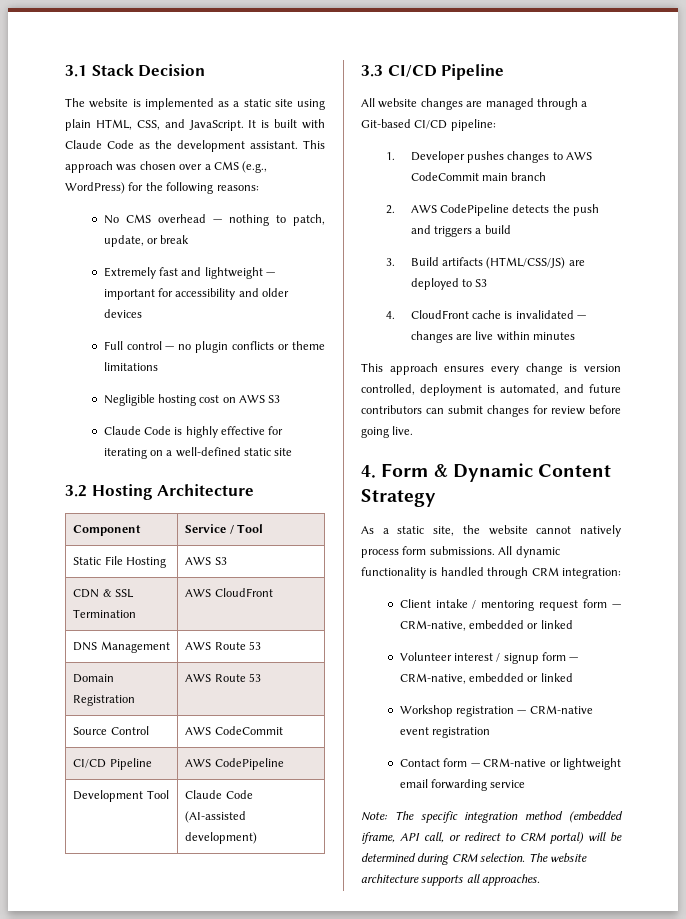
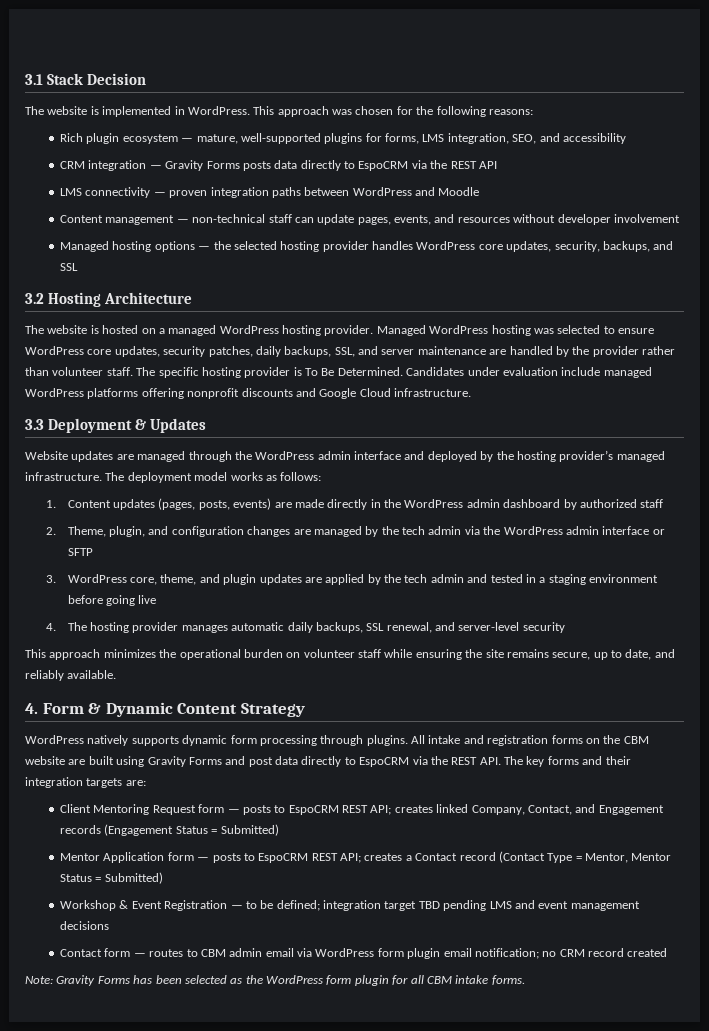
- The website is implemented as a static site using plain HTML, CSS, and JavaScript. It is built with Claude Code as the development assistant. This approach was chosen over a CMS (e.g., WordPress) for the following reasons:
- No CMS overhead — nothing to patch, update, or break
- Extremely fast and lightweight — important for accessibility and older devices
- Full control — no plugin conflicts or theme limitations
- Negligible hosting cost on AWS S3
- Claude Code is highly effective for iterating on a well-defined static site
+ The website is implemented in WordPress. This approach was chosen for the following reasons:
+ Rich plugin ecosystem — mature, well-supported plugins for forms, LMS integration, SEO, and accessibility
+ CRM integration — Gravity Forms posts data directly to EspoCRM via the REST API
+ LMS connectivity — proven integration paths between WordPress and Moodle
+ Content management — non-technical staff can update pages, events, and resources without developer involvement
+ Managed hosting options — the selected hosting provider handles WordPress core updates, security, backups, and SSL
  3.2 Hosting Architecture
- Component | Service / Tool
- Static File Hosting | AWS S3
- CDN & SSL Termination | AWS CloudFront
- DNS Management | AWS Route 53
- Domain Registration | AWS Route 53
- Source Control | AWS CodeCommit
- CI/CD Pipeline | AWS CodePipeline
- Development Tool | Claude Code (AI-assisted development)
- 3.3 CI/CD Pipeline
- All website changes are managed through a Git-based CI/CD pipeline:
- 1. Developer pushes changes to AWS CodeCommit main branch
- 2. AWS CodePipeline detects the push and triggers a build
- 3. Build artifacts (HTML/CSS/JS) are deployed to S3
- 4. CloudFront cache is invalidated — changes are live within minutes
- This approach ensures every change is version controlled, deployment is automated, and future contributors can submit changes for review before going live.
+ The website is hosted on a managed WordPress hosting provider. Managed WordPress hosting was selected to ensure WordPress core updates, security patches, daily backups, SSL, and server maintenance are handled by the provider rather than volunteer staff. The specific hosting provider is To Be Determined. Candidates under evaluation include managed WordPress platforms offering nonprofit discounts and Google Cloud infrastructure.
+ 3.3 Deployment & Updates
+ Website updates are managed through the WordPress admin interface and deployed by the hosting provider’s managed infrastructure. The deployment model works as follows:
+ 1. Content updates (pages, posts, events) are made directly in the WordPress admin dashboard by authorized staff
+ 2. Theme, plugin, and configuration changes are managed by the tech admin via the WordPress admin interface or SFTP
+ 3. WordPress core, theme, and plugin updates are applied by the tech admin and tested in a staging environment before going live
+ 4. The hosting provider manages automatic daily backups, SSL renewal, and server-level security
+ This approach minimizes the operational burden on volunteer staff while ensuring the site remains secure, up to date, and reliably available.
- As a static site, the website cannot natively process form submissions. All dynamic functionality is handled through CRM integration:
- Client intake / mentoring request form — CRM-native, embedded or linked
- Volunteer interest / signup form — CRM-native, embedded or linked
- Workshop registration — CRM-native event registration
- Contact form — CRM-native or lightweight email forwarding service
- Note: The specific integration method (embedded iframe, API call, or redirect to CRM portal) will be determined during CRM selection. The website architecture supports all approaches.
+ WordPress natively supports dynamic form processing through plugins. All intake and registration forms on the CBM website are built using Gravity Forms and post data directly to EspoCRM via the REST API. The key forms and their integration targets are:
+ Client Mentoring Request form — posts to EspoCRM REST API; creates linked Company, Contact, and Engagement records (Engagement Status = Submitted)
+ Mentor Application form — posts to EspoCRM REST API; creates a Contact record (Contact Type = Mentor, Mentor Status = Submitted)
+ Workshop & Event Registration — to be defined; integration target TBD pending LMS and event management decisions
+ Contact form — routes to CBM admin email via WordPress form plugin email notification; no CRM record created
+ Note: Gravity Forms has been selected as the WordPress form plugin for all CBM intake forms.

